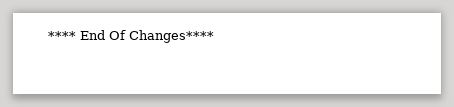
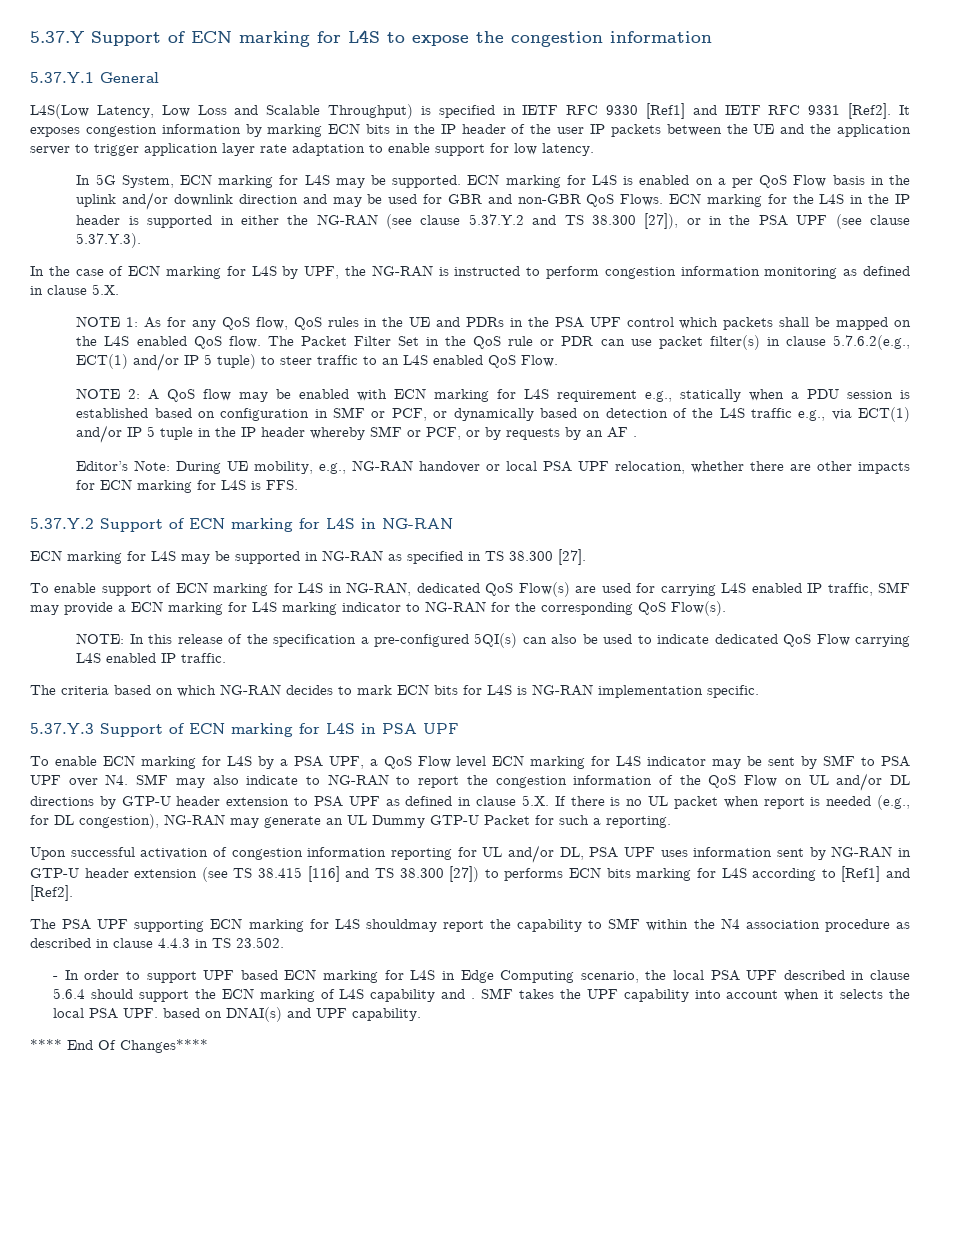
+ 5.37.Y Support of ECN marking for L4S to expose the congestion information
+ 5.37.Y.1 General
+ L4S(Low Latency, Low Loss and Scalable Throughput) is specified in IETF RFC 9330 [Ref1] and IETF RFC 9331 [Ref2]. It exposes congestion information by marking ECN bits in the IP header of the user IP packets between the UE and the application server to trigger application layer rate adaptation to enable support for low latency.
+ In 5G System, ECN marking for L4S may be supported. ECN marking for L4S is enabled on a per QoS Flow basis in the uplink and/or downlink direction and may be used for GBR and non-GBR QoS Flows. ECN marking for the L4S in the IP header is supported in either the NG-RAN (see clause 5.37.Y.2 and TS 38.300 [27]), or in the PSA UPF (see clause 5.37.Y.3).
+ In the case of ECN marking for L4S by UPF, the NG-RAN is instructed to perform congestion information monitoring as defined in clause 5.X.
+ NOTE 1: As for any QoS flow, QoS rules in the UE and PDRs in the PSA UPF control which packets shall be mapped on the L4S enabled QoS flow. The Packet Filter Set in the QoS rule or PDR can use packet filter(s) in clause 5.7.6.2(e.g., ECT(1) and/or IP 5 tuple) to steer traffic to an L4S enabled QoS Flow.
+ NOTE 2: A QoS flow may be enabled with ECN marking for L4S requirement e.g., statically when a PDU session is established based on configuration in SMF or PCF, or dynamically based on detection of the L4S traffic e.g., via ECT(1) and/or IP 5 tuple in the IP header whereby SMF or PCF, or by requests by an AF .
+ Editor’s Note: During UE mobility, e.g., NG-RAN handover or local PSA UPF relocation, whether there are other impacts for ECN marking for L4S is FFS.
+ 5.37.Y.2 Support of ECN marking for L4S in NG-RAN
+ ECN marking for L4S may be supported in NG-RAN as specified in TS 38.300 [27].
+ To enable support of ECN marking for L4S in NG-RAN, dedicated QoS Flow(s) are used for carrying L4S enabled IP traffic, SMF may provide a ECN marking for L4S marking indicator to NG-RAN for the corresponding QoS Flow(s).
+ NOTE: In this release of the specification a pre-configured 5QI(s) can also be used to indicate dedicated QoS Flow carrying L4S enabled IP traffic.
+ The criteria based on which NG-RAN decides to mark ECN bits for L4S is NG-RAN implementation specific.
+ 5.37.Y.3 Support of ECN marking for L4S in PSA UPF
+ To enable ECN marking for L4S by a PSA UPF, a QoS Flow level ECN marking for L4S indicator may be sent by SMF to PSA UPF over N4. SMF may also indicate to NG-RAN to report the congestion information of the QoS Flow on UL and/or DL directions by GTP-U header extension to PSA UPF as defined in clause 5.X. If there is no UL packet when report is needed (e.g., for DL congestion), NG-RAN may generate an UL Dummy GTP-U Packet for such a reporting.
+ Upon successful activation of congestion information reporting for UL and/or DL, PSA UPF uses information sent by NG-RAN in GTP-U header extension (see TS 38.415 [116] and TS 38.300 [27]) to performs ECN bits marking for L4S according to [Ref1] and [Ref2].
+ The PSA UPF supporting ECN marking for L4S shouldmay report the capability to SMF within the N4 association procedure as described in clause 4.4.3 in TS 23.502.
+ - In order to support UPF based ECN marking for L4S in Edge Computing scenario, the local PSA UPF described in clause 5.6.4 should support the ECN marking of L4S capability and . SMF takes the UPF capability into account when it selects the local PSA UPF. based on DNAI(s) and UPF capability.

